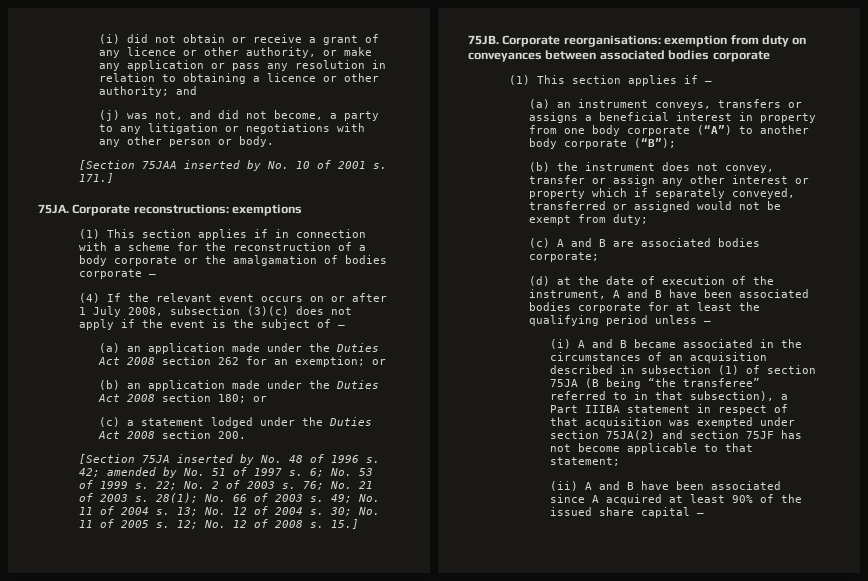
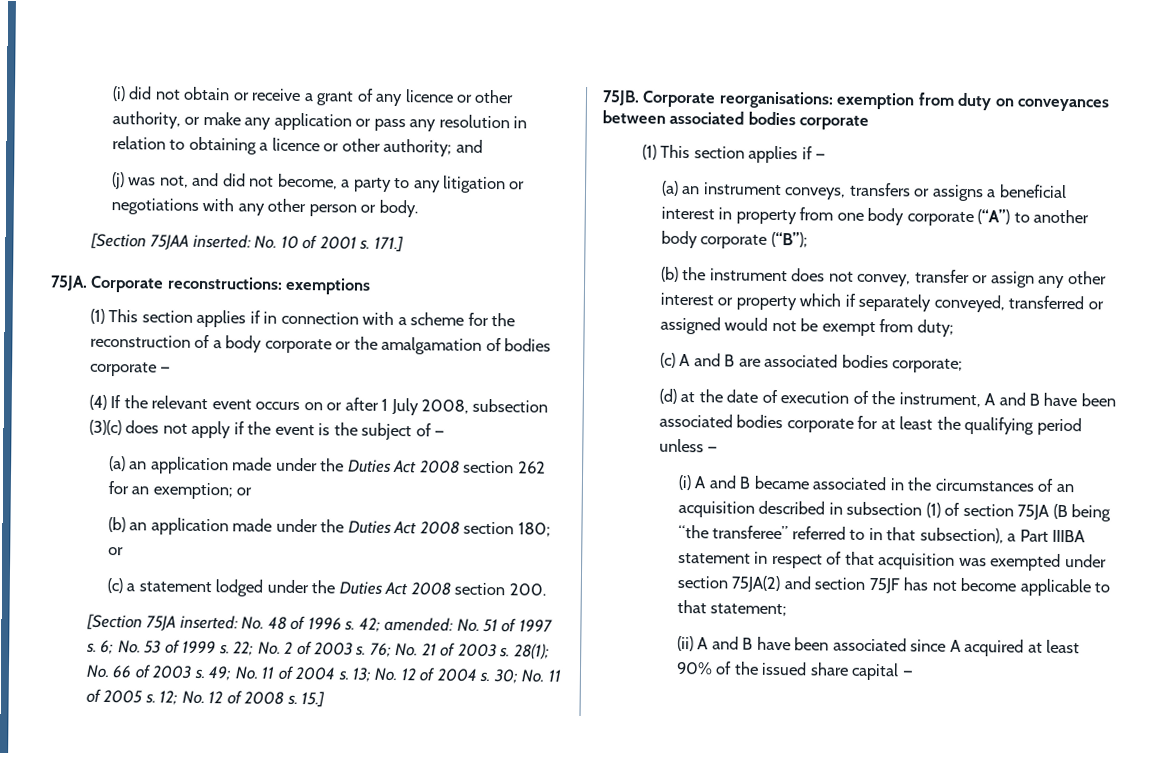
- [Section 75JAA inserted by No. 10 of 2001 s.
+ [Section 75JAA inserted: No. 10 of 2001 s.
- [Section 75JA inserted by No. 48 of 1996 s.
+ [Section 75JA inserted: No. 48 of 1996 s.
- 42; amended by No. 51 of 1997 s.
+ 42; amended: No. 51 of 1997 s.

